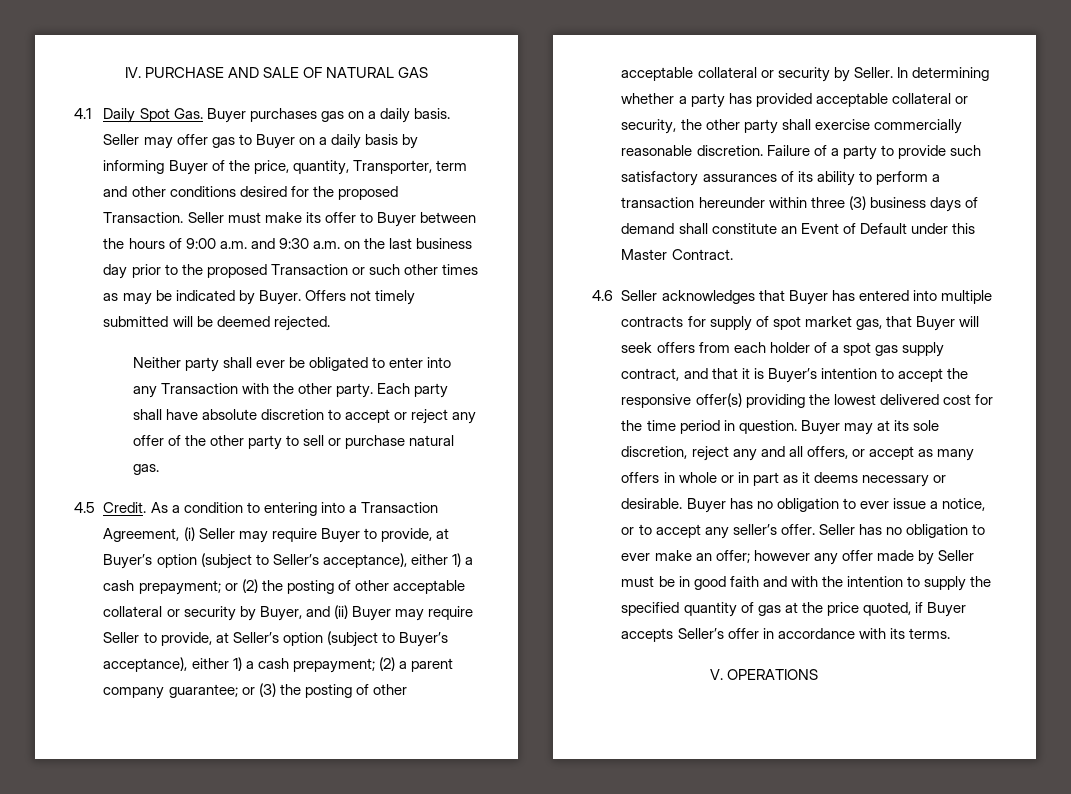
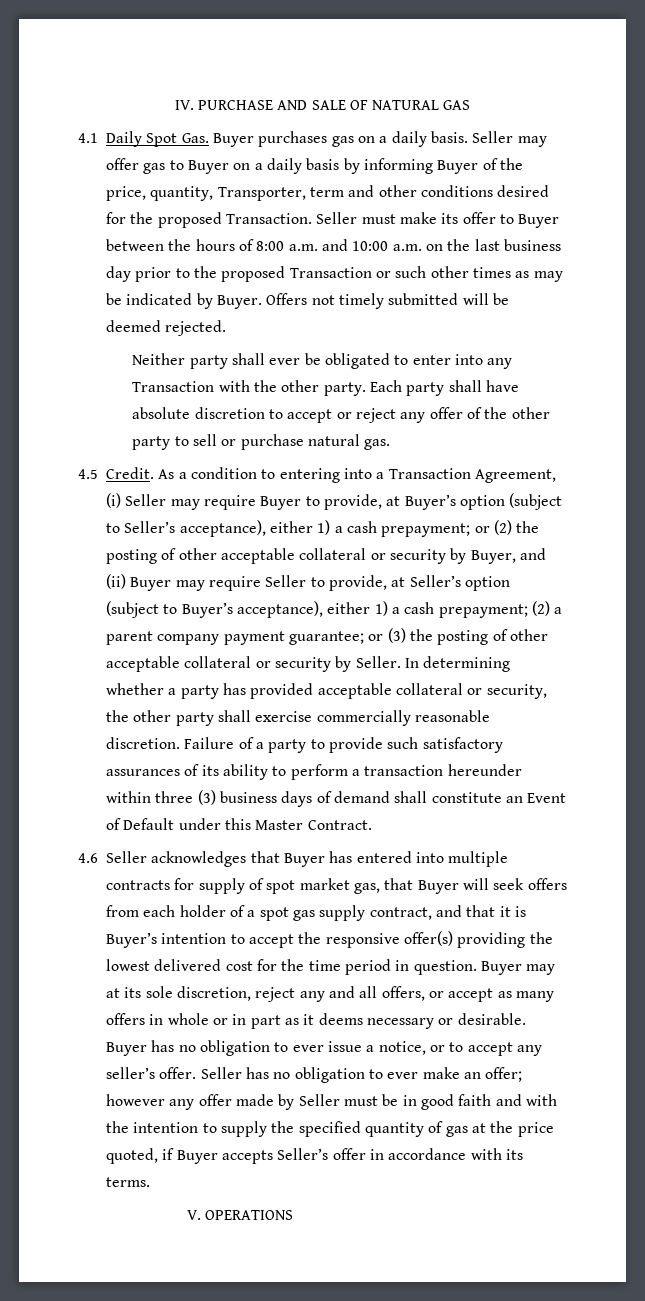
- Seller must make its offer to Buyer between the hours of 9:00 a.m. and 9:30 a.m. on the last business day prior to the proposed Transaction or such other times as may be indicated by Buyer.
+ Seller must make its offer to Buyer between the hours of 8:00 a.m. and 10:00 a.m. on the last business day prior to the proposed Transaction or such other times as may be indicated by Buyer.
- (2) a parent company guarantee;
+ (2) a parent company payment guarantee;

